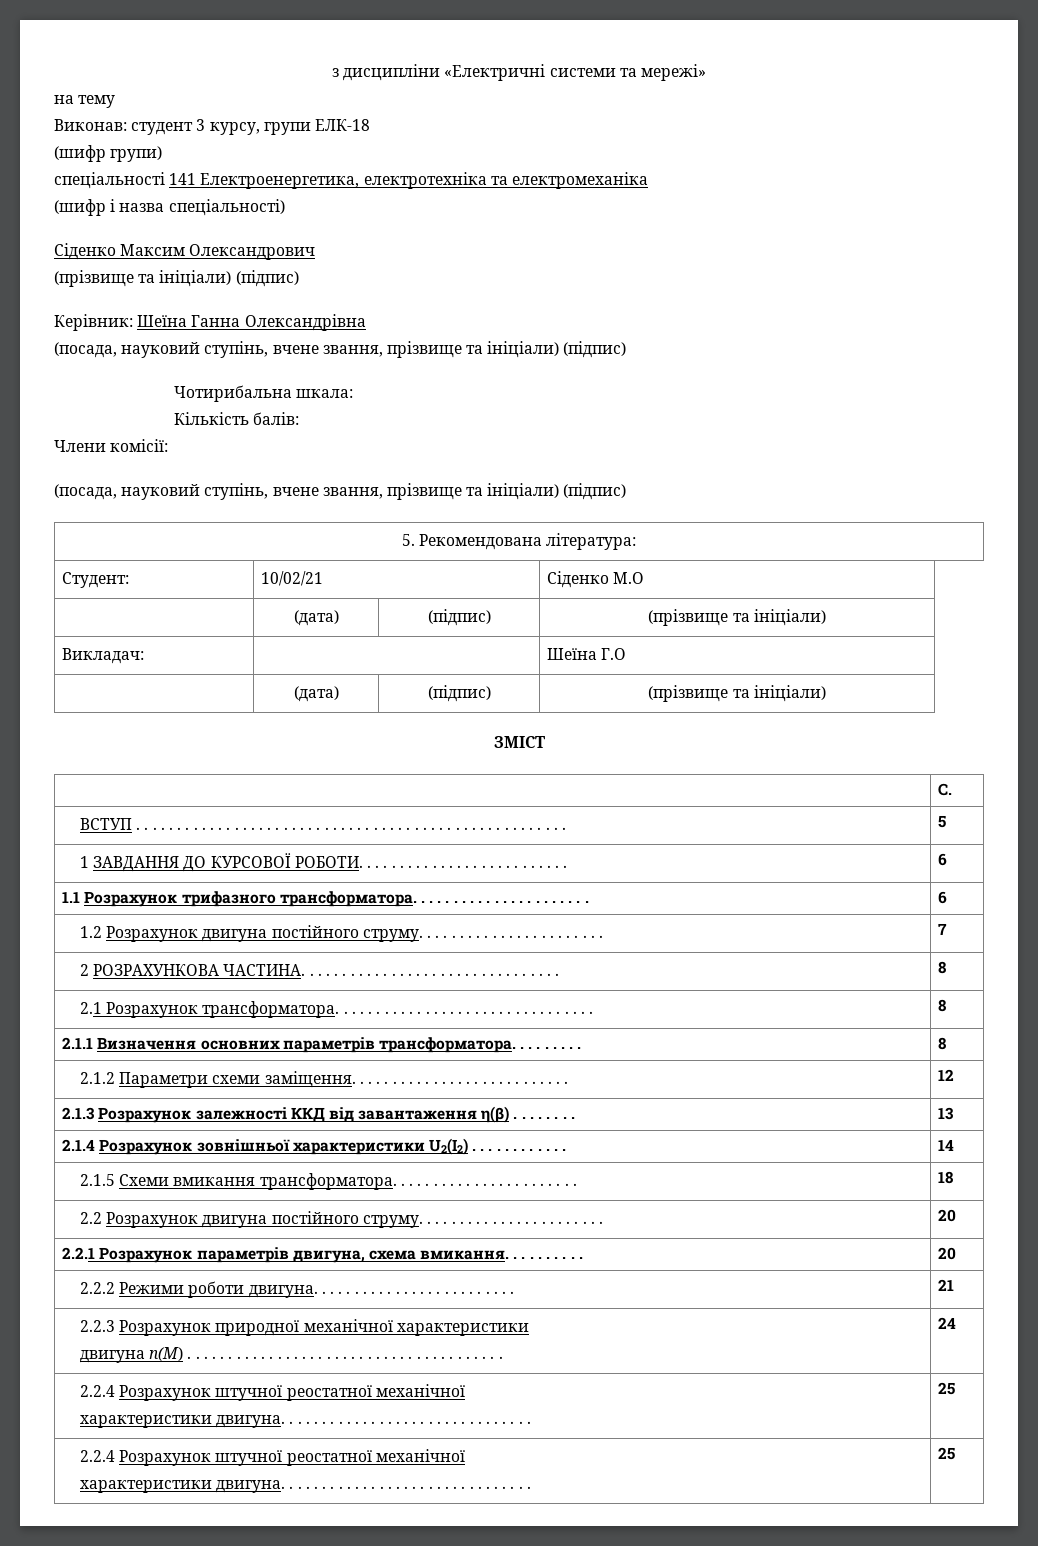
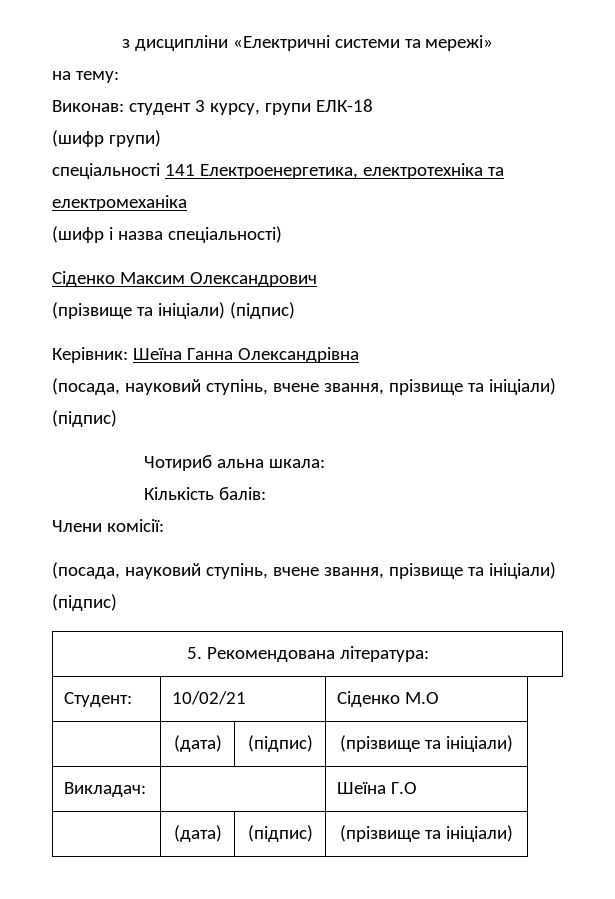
- на тему
+ на тему:
- Чотирибальна шкала:
+ Чотириб альна шкала:
- ЗМІСТ
- | С.
- ВСТУП . . . . . . . . . . . . . . . . . . . . . . . . . . . . . . . . . . . . . . . . . . . . . . . . . . . . . | 5
- 1 ЗАВДАННЯ ДО КУРСОВОЇ РОБОТИ. . . . . . . . . . . . . . . . . . . . . . . . . . | 6
- 1.1 Розрахунок трифазного трансформатора. . . . . . . . . . . . . . . . . . . . . . | 6
- 1.2 Розрахунок двигуна постійного струму. . . . . . . . . . . . . . . . . . . . . . . | 7
- 2 РОЗРАХУНКОВА ЧАСТИНА. . . . . . . . . . . . . . . . . . . . . . . . . . . . . . . . | 8
- 2.1 Розрахунок трансформатора. . . . . . . . . . . . . . . . . . . . . . . . . . . . . . . . | 8
- 2.1.1 Визначення основних параметрів трансформатора. . . . . . . . . | 8
- 2.1.2 Параметри схеми заміщення. . . . . . . . . . . . . . . . . . . . . . . . . . . | 12
- 2.1.3 Розрахунок залежності ККД від завантаження η(β) . . . . . . . . | 13
- 2.1.4 Розрахунок зовнішньої характеристики U2(I2) . . . . . . . . . . . . | 14
- 2.1.5 Схеми вмикання трансформатора. . . . . . . . . . . . . . . . . . . . . . . | 18
- 2.2 Розрахунок двигуна постійного струму. . . . . . . . . . . . . . . . . . . . . . . | 20
- 2.2.1 Розрахунок параметрів двигуна, схема вмикання. . . . . . . . . . | 20
- 2.2.2 Режими роботи двигуна. . . . . . . . . . . . . . . . . . . . . . . . . | 21
- 2.2.3 Розрахунок природної механічної характеристики
- двигуна n(M) . . . . . . . . . . . . . . . . . . . . . . . . . . . . . . . . . . . . . . . | 24
- 2.2.4 Розрахунок штучної реостатної механічної
- характеристики двигуна. . . . . . . . . . . . . . . . . . . . . . . . . . . . . . . | 25
- 2.2.4 Розрахунок штучної реостатної механічної
- характеристики двигуна. . . . . . . . . . . . . . . . . . . . . . . . . . . . . . . | 25

